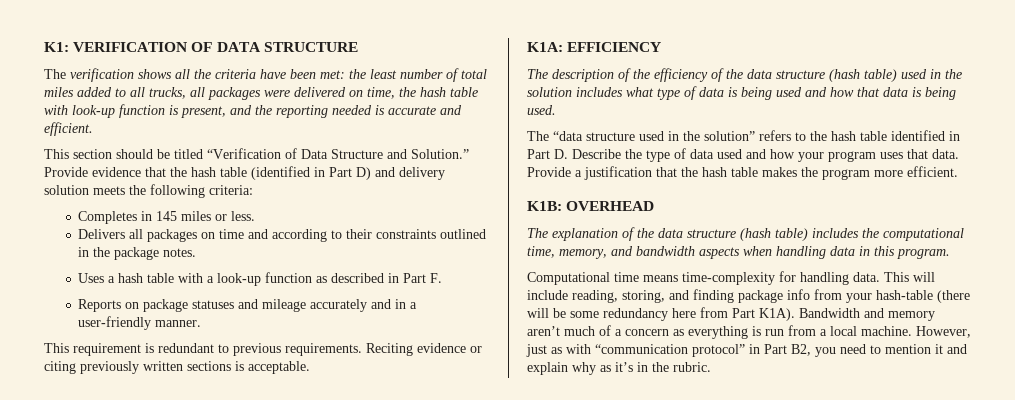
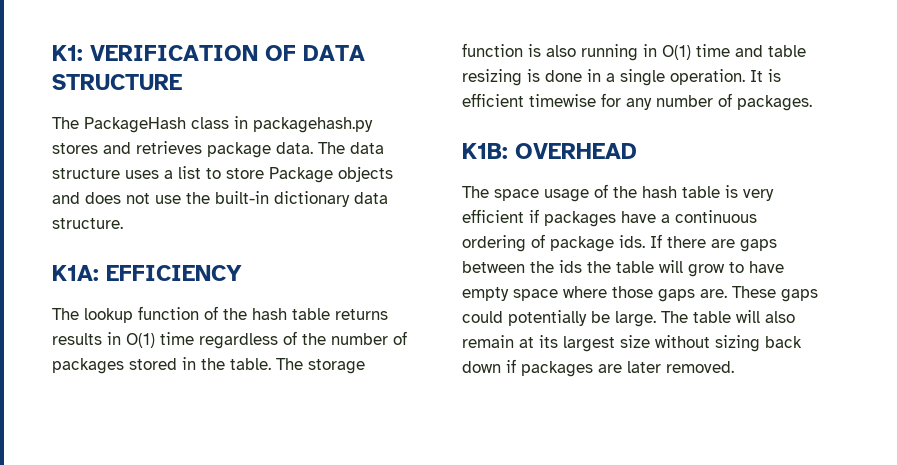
- The verification shows all the criteria have been met: the least number of total miles added to all trucks, all packages were delivered on time, the hash table with look-up function is present, and the reporting needed is accurate and efficient.
- This section should be titled “Verification of Data Structure and Solution.” Provide evidence that the hash table (identified in Part D) and delivery solution meets the following criteria:
- Completes in 145 miles or less.
- Delivers all packages on time and according to their constraints outlined in the package notes.
- Uses a hash table with a look-up function as described in Part F.
- Reports on package statuses and mileage accurately and in a user-friendly manner.
- This requirement is redundant to previous requirements. Reciting evidence or citing previously written sections is acceptable.
+ The PackageHash class in packagehash.py stores and retrieves package data. The data structure uses a list to store Package objects and does not use the built-in dictionary data structure.
  K1A: EFFICIENCY
- The description of the efficiency of the data structure (hash table) used in the solution includes what type of data is being used and how that data is being used.
- The “data structure used in the solution” refers to the hash table identified in Part D. Describe the type of data used and how your program uses that data. Provide a justification that the hash table makes the program more efficient.
+ The lookup function of the hash table returns results in O(1) time regardless of the number of packages stored in the table. The storage function is also running in O(1) time and table resizing is done in a single operation. It is efficient timewise for any number of packages.
  K1B: OVERHEAD
- The explanation of the data structure (hash table) includes the computational time, memory, and bandwidth aspects when handling data in this program.
- Computational time means time-complexity for handling data. This will include reading, storing, and finding package info from your hash-table (there will be some redundancy here from Part K1A). Bandwidth and memory aren’t much of a concern as everything is run from a local machine. However, just as with “communication protocol” in Part B2, you need to mention it and explain why as it’s in the rubric.
+ The space usage of the hash table is very efficient if packages have a continuous ordering of package ids. If there are gaps between the ids the table will grow to have empty space where those gaps are. These gaps could potentially be large. The table will also remain at its largest size without sizing back down if packages are later removed.

